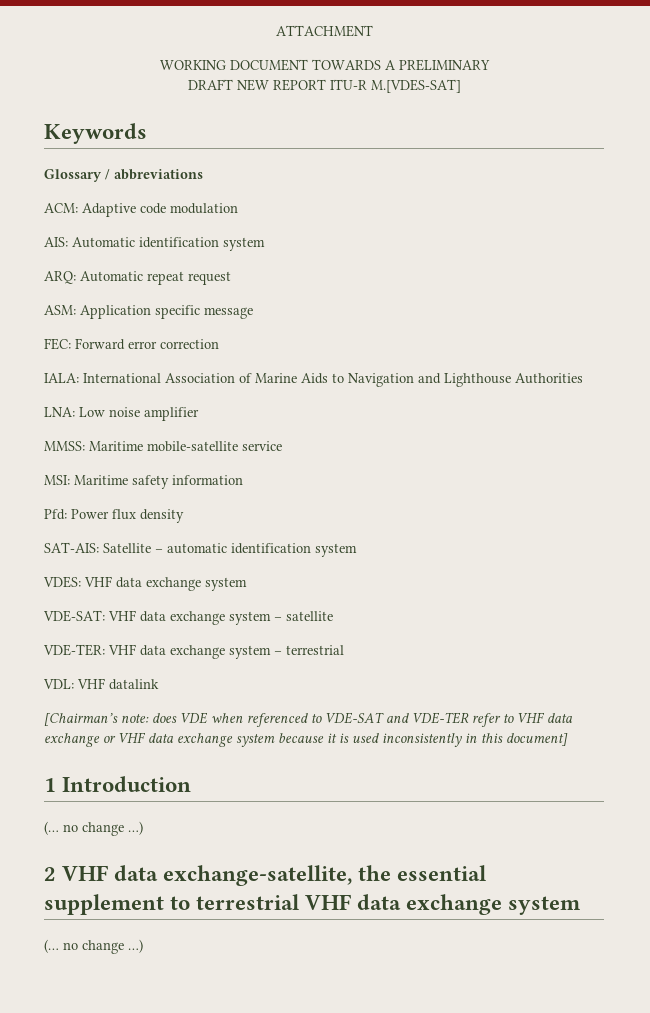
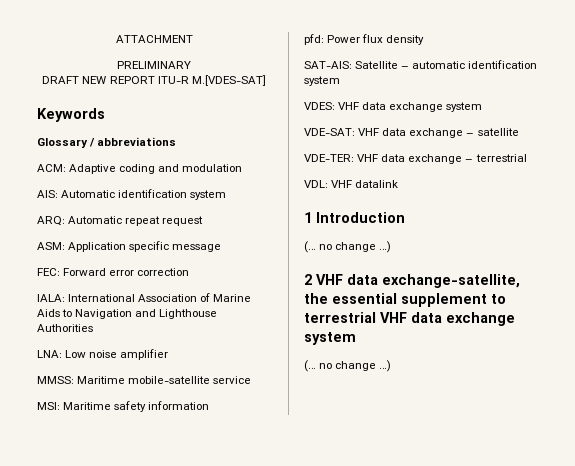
- WORKING DOCUMENT TOWARDS A PRELIMINARY
+ PRELIMINARY
- ACM: Adaptive code modulation
+ ACM: Adaptive coding and modulation
- Pfd: Power flux density
+ pfd: Power flux density
- VDE-SAT: VHF data exchange system – satellite
+ VDE-SAT: VHF data exchange – satellite
- VDE-TER: VHF data exchange system – terrestrial
+ VDE-TER: VHF data exchange – terrestrial
- [Chairman’s note: does VDE when referenced to VDE-SAT and VDE-TER refer to VHF data exchange or VHF data exchange system because it is used inconsistently in this document]

